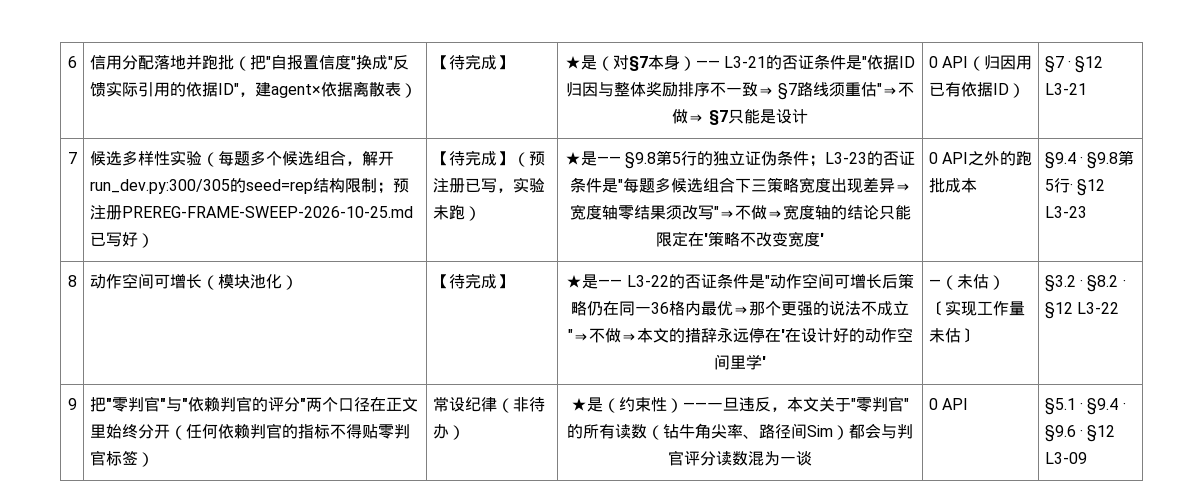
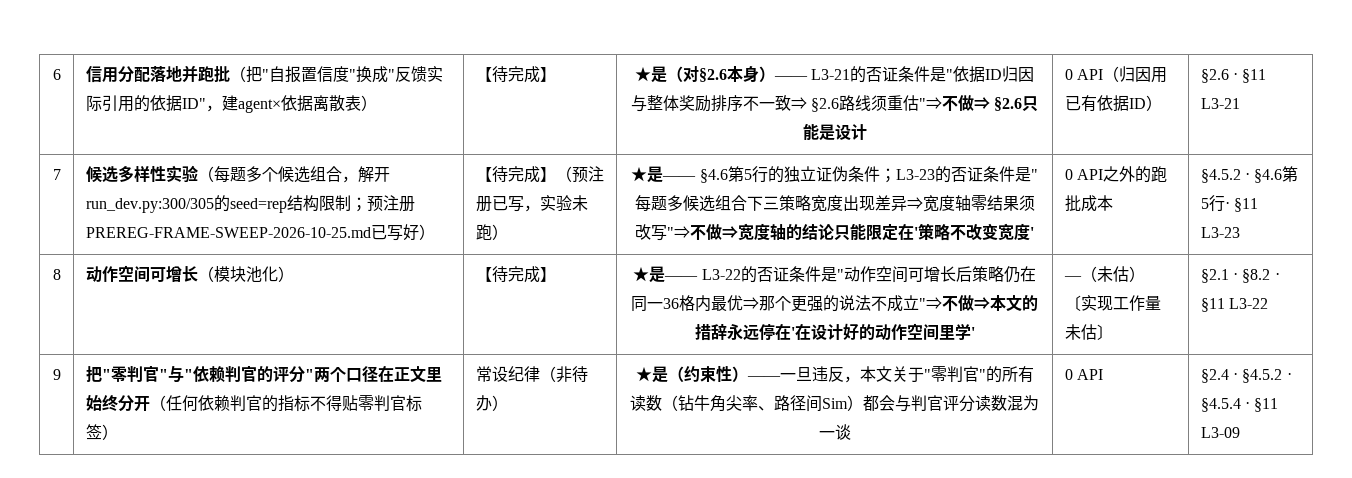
- ★是（对§7本身）—— L3-21的否证条件是"依据ID归因与整体奖励排序不一致⇒ §7路线须重估"⇒不做⇒ §7只能是设计
+ ★是（对§2.6本身）—— L3-21的否证条件是"依据ID归因与整体奖励排序不一致⇒ §2.6路线须重估"⇒不做⇒ §2.6只能是设计
- §7 · §12 L3-21
+ §2.6 · §11 L3-21
- ★是—— §9.8第5行的独立证伪条件；L3-23的否证条件是"每题多候选组合下三策略宽度出现差异⇒宽度轴零结果须改写"⇒不做⇒宽度轴的结论只能限定在'策略不改变宽度'
+ ★是—— §4.6第5行的独立证伪条件；L3-23的否证条件是"每题多候选组合下三策略宽度出现差异⇒宽度轴零结果须改写"⇒不做⇒宽度轴的结论只能限定在'策略不改变宽度'
- §9.4 · §9.8第5行· §12 L3-23
+ §4.5.2 · §4.6第5行· §11 L3-23
- §3.2 · §8.2 · §12 L3-22
+ §2.1 · §8.2 · §11 L3-22
- §5.1 · §9.4 · §9.6 · §12 L3-09
+ §2.4 · §4.5.2 · §4.5.4 · §11 L3-09

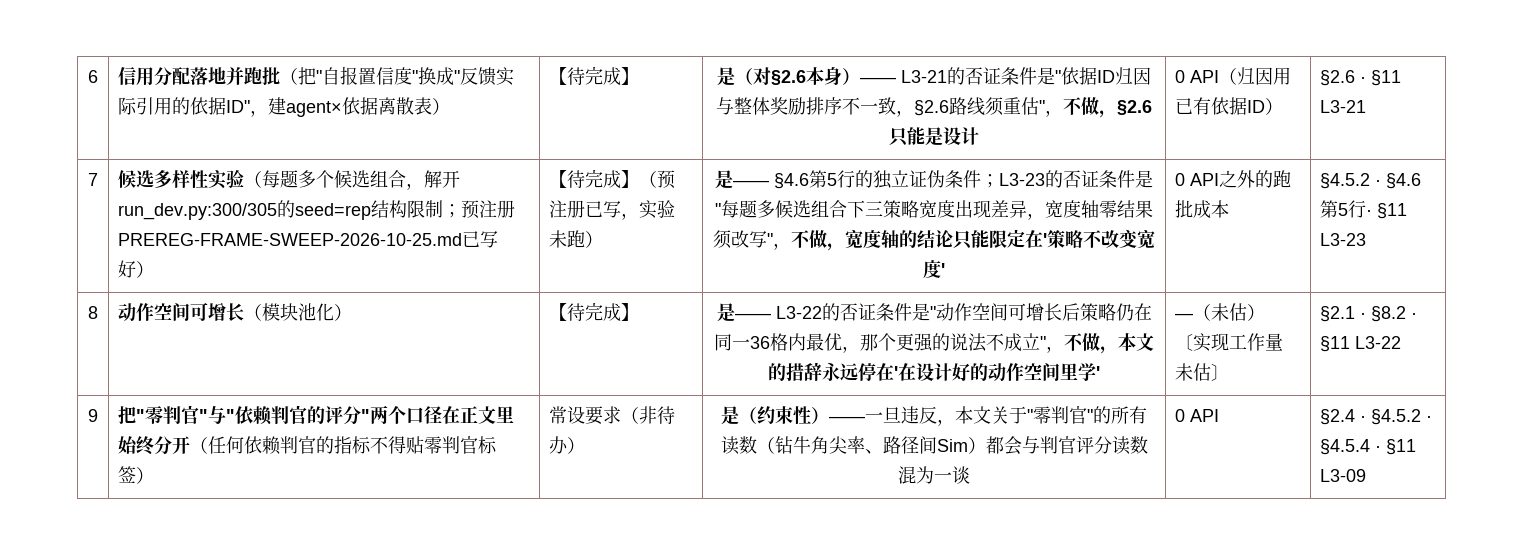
- ★是（对§2.6本身）—— L3-21的否证条件是"依据ID归因与整体奖励排序不一致⇒ §2.6路线须重估"⇒不做⇒ §2.6只能是设计
+ 是（对§2.6本身）—— L3-21的否证条件是"依据ID归因与整体奖励排序不一致，§2.6路线须重估"，不做，§2.6只能是设计
- ★是—— §4.6第5行的独立证伪条件；L3-23的否证条件是"每题多候选组合下三策略宽度出现差异⇒宽度轴零结果须改写"⇒不做⇒宽度轴的结论只能限定在'策略不改变宽度'
+ 是—— §4.6第5行的独立证伪条件；L3-23的否证条件是"每题多候选组合下三策略宽度出现差异，宽度轴零结果须改写"，不做，宽度轴的结论只能限定在'策略不改变宽度'
- ★是—— L3-22的否证条件是"动作空间可增长后策略仍在同一36格内最优⇒那个更强的说法不成立"⇒不做⇒本文的措辞永远停在'在设计好的动作空间里学'
+ 是—— L3-22的否证条件是"动作空间可增长后策略仍在同一36格内最优，那个更强的说法不成立"，不做，本文的措辞永远停在'在设计好的动作空间里学'
- 常设纪律（非待办）
+ 常设要求（非待办）
- ★是（约束性）——一旦违反，本文关于"零判官"的所有读数（钻牛角尖率、路径间Sim）都会与判官评分读数混为一谈
+ 是（约束性）——一旦违反，本文关于"零判官"的所有读数（钻牛角尖率、路径间Sim）都会与判官评分读数混为一谈

